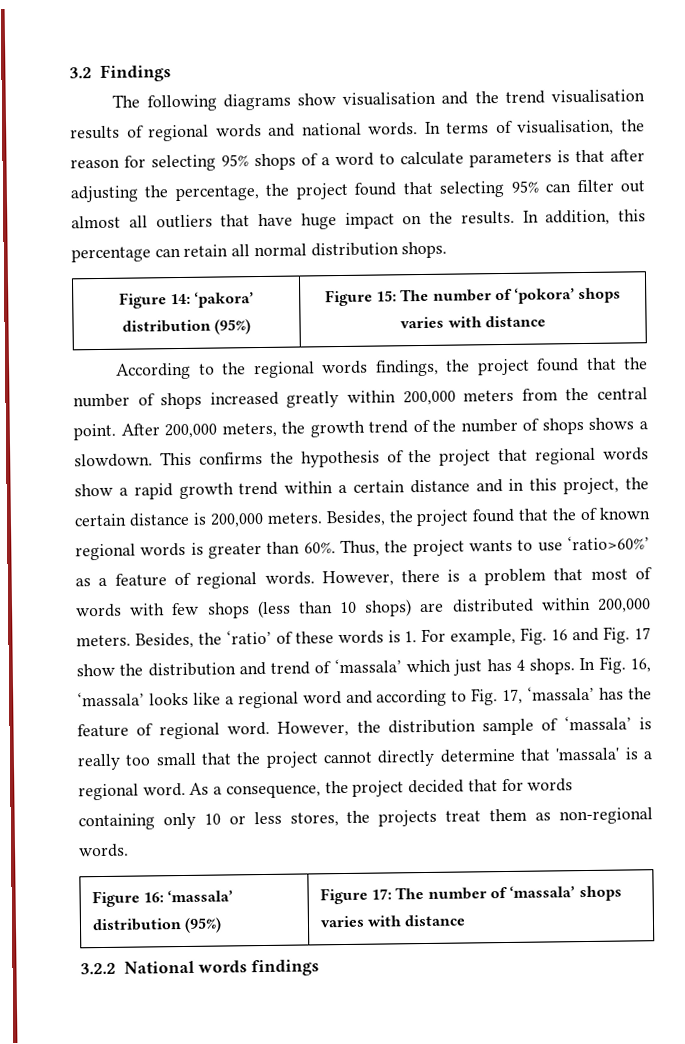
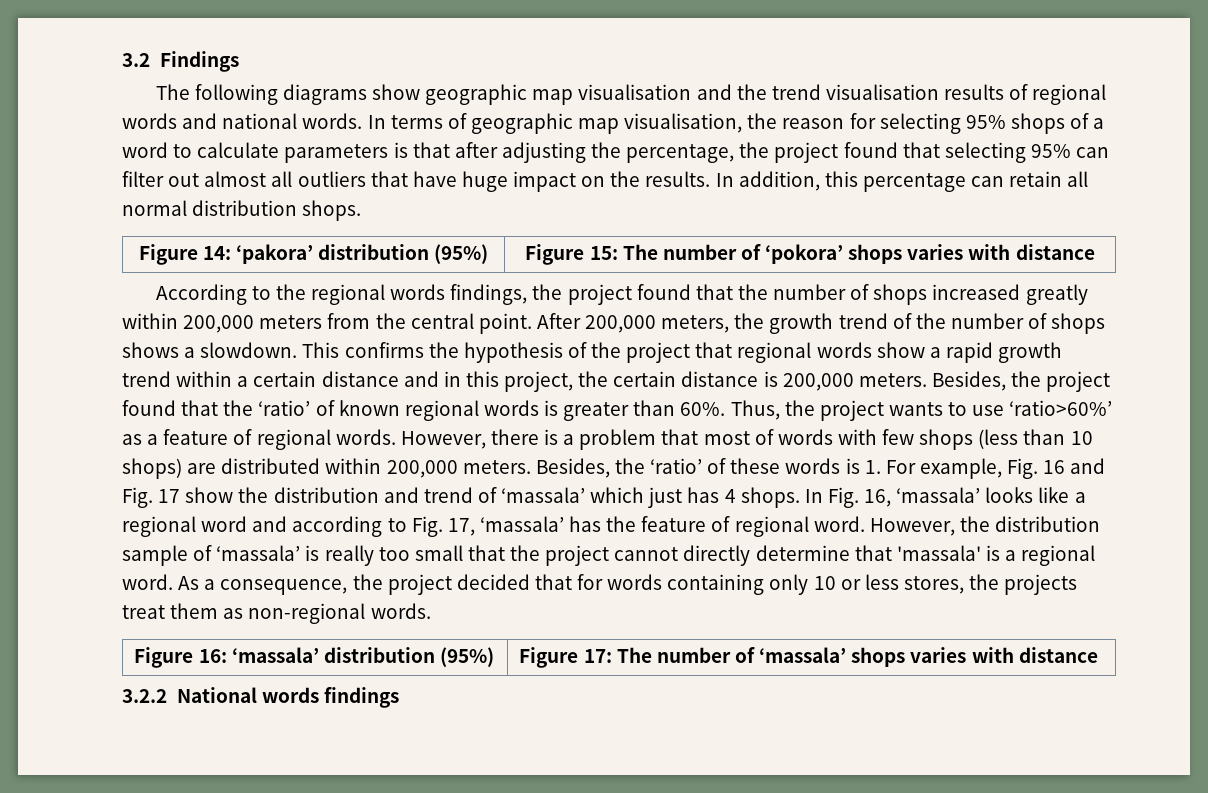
- The following diagrams show visualisation and the trend visualisation results of regional words and national words.
+ The following diagrams show geographic map visualisation and the trend visualisation results of regional words and national words.
- In terms of visualisation, the reason for selecting 95% shops of a word to calculate parameters is that after adjusting the percentage, the project found that selecting 95% can filter out almost all outliers that have huge impact on the results.
+ In terms of geographic map visualisation, the reason for selecting 95% shops of a word to calculate parameters is that after adjusting the percentage, the project found that selecting 95% can filter out almost all outliers that have huge impact on the results.
- Besides, the project found that the of known regional words is greater than 60%.
+ Besides, the project found that the ‘ratio’ of known regional words is greater than 60%.

